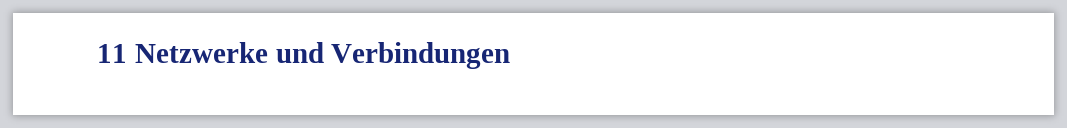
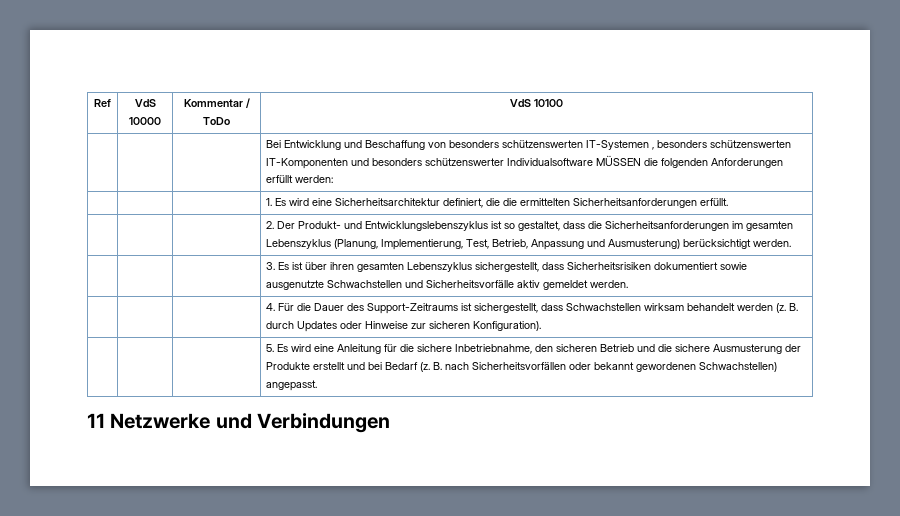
+ Ref | VdS 10000 | Kommentar / ToDo | VdS 10100
+ | | | Bei Entwicklung und Beschaffung von besonders schützenswerten IT-Systemen , besonders schützenswerten IT-Komponenten und besonders schützenswerter Individualsoftware MÜSSEN die folgenden Anforderungen erfüllt werden:
+ | | | 1. Es wird eine Sicherheitsarchitektur definiert, die die ermittelten Sicherheitsanforderungen erfüllt.
+ | | | 2. Der Produkt- und Entwicklungslebenszyklus ist so gestaltet, dass die Sicherheitsanforderungen im gesamten Lebenszyklus (Planung, Implementierung, Test, Betrieb, Anpassung und Ausmusterung) berücksichtigt werden.
+ | | | 3. Es ist über ihren gesamten Lebenszyklus sichergestellt, dass Sicherheitsrisiken dokumentiert sowie ausgenutzte Schwachstellen und Sicherheitsvorfälle aktiv gemeldet werden.
+ | | | 4. Für die Dauer des Support-Zeitraums ist sichergestellt, dass Schwachstellen wirksam behandelt werden (z. B. durch Updates oder Hinweise zur sicheren Konfiguration).
+ | | | 5. Es wird eine Anleitung für die sichere Inbetriebnahme, den sicheren Betrieb und die sichere Ausmusterung der Produkte erstellt und bei Bedarf (z. B. nach Sicherheitsvorfällen oder bekannt gewordenen Schwachstellen) angepasst.

